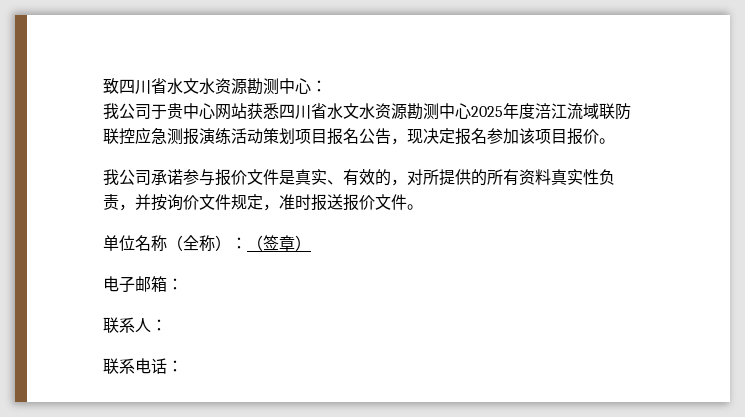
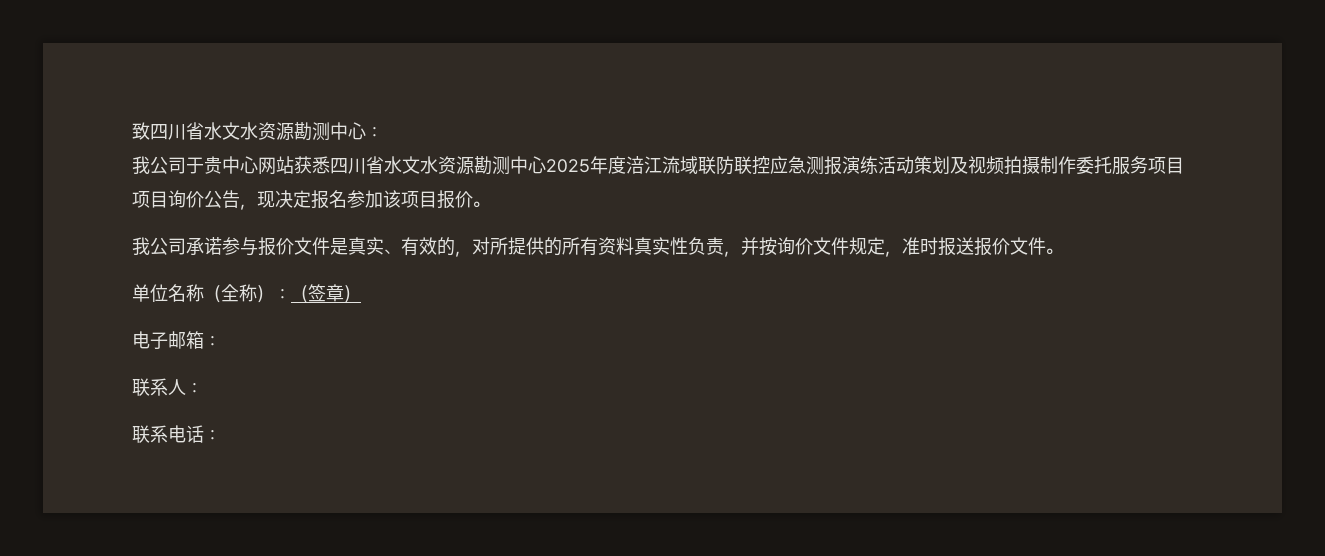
- 我公司于贵中心网站获悉四川省水文水资源勘测中心2025年度涪江流域联防联控应急测报演练活动策划项目报名公告，现决定报名参加该项目报价。
+ 我公司于贵中心网站获悉四川省水文水资源勘测中心2025年度涪江流域联防联控应急测报演练活动策划及视频拍摄制作委托服务项目项目询价公告，现决定报名参加该项目报价。

